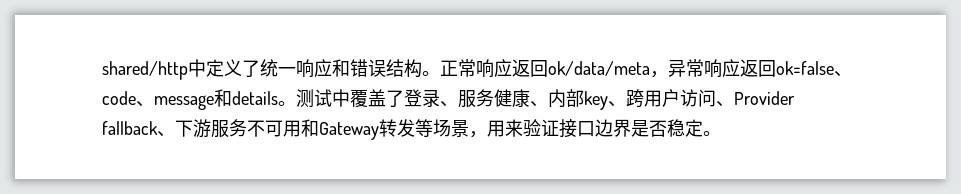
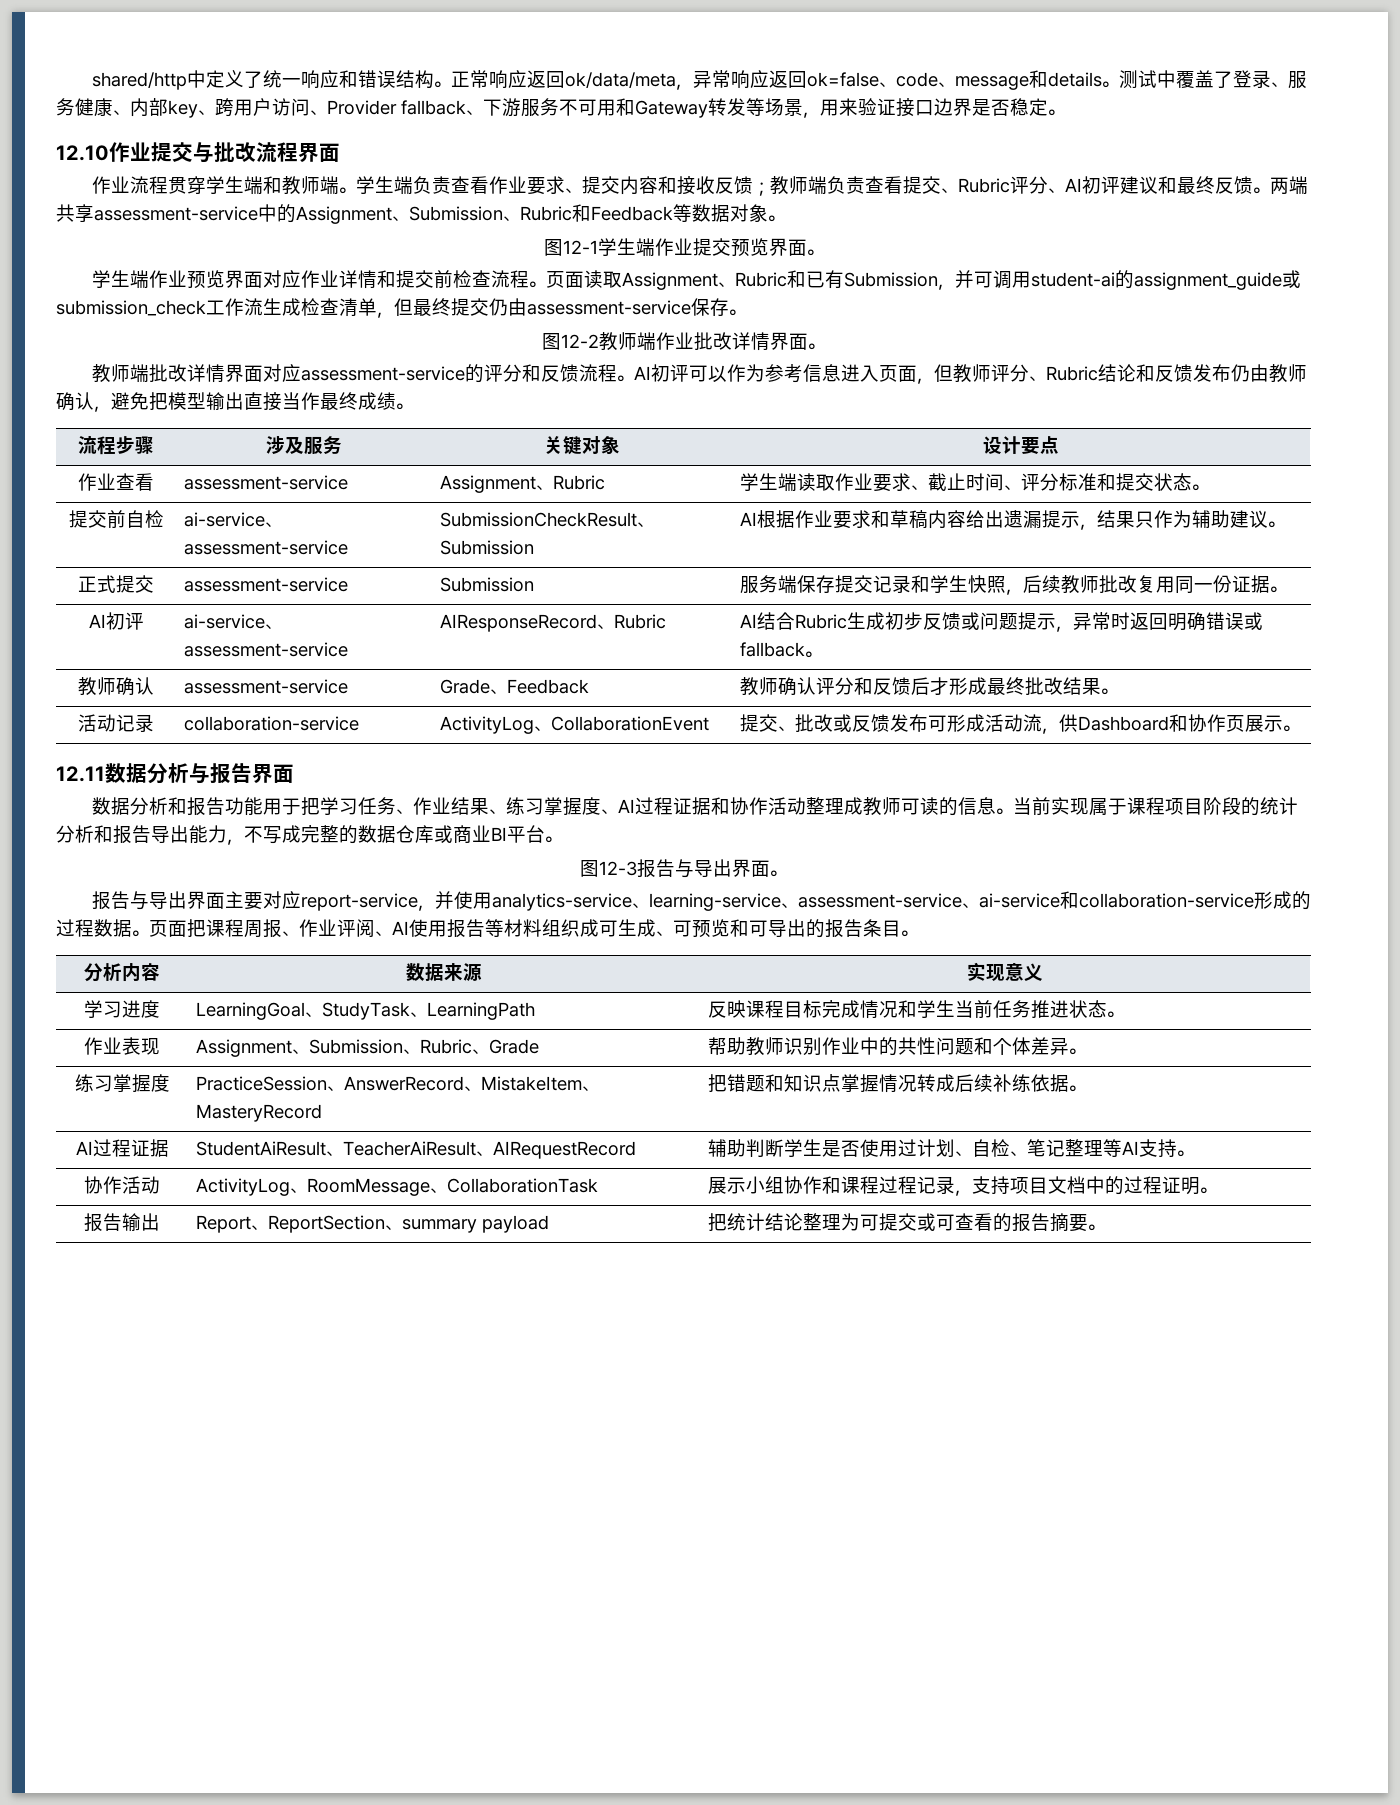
+ 12.10作业提交与批改流程界面
+ 作业流程贯穿学生端和教师端。学生端负责查看作业要求、提交内容和接收反馈；教师端负责查看提交、Rubric评分、AI初评建议和最终反馈。两端共享assessment-service中的Assignment、Submission、Rubric和Feedback等数据对象。
+ 图12-1学生端作业提交预览界面。
+ 学生端作业预览界面对应作业详情和提交前检查流程。页面读取Assignment、Rubric和已有Submission，并可调用student-ai的assignment_guide或submission_check工作流生成检查清单，但最终提交仍由assessment-service保存。
+ 图12-2教师端作业批改详情界面。
+ 教师端批改详情界面对应assessment-service的评分和反馈流程。AI初评可以作为参考信息进入页面，但教师评分、Rubric结论和反馈发布仍由教师确认，避免把模型输出直接当作最终成绩。
+ 流程步骤 | 涉及服务 | 关键对象 | 设计要点
+ 作业查看 | assessment-service | Assignment、Rubric | 学生端读取作业要求、截止时间、评分标准和提交状态。
+ 提交前自检 | ai-service、assessment-service | SubmissionCheckResult、Submission | AI根据作业要求和草稿内容给出遗漏提示，结果只作为辅助建议。
+ 正式提交 | assessment-service | Submission | 服务端保存提交记录和学生快照，后续教师批改复用同一份证据。
+ AI初评 | ai-service、assessment-service | AIResponseRecord、Rubric | AI结合Rubric生成初步反馈或问题提示，异常时返回明确错误或fallback。
+ 教师确认 | assessment-service | Grade、Feedback | 教师确认评分和反馈后才形成最终批改结果。
+ 活动记录 | collaboration-service | ActivityLog、CollaborationEvent | 提交、批改或反馈发布可形成活动流，供Dashboard和协作页展示。
+ 12.11数据分析与报告界面
+ 数据分析和报告功能用于把学习任务、作业结果、练习掌握度、AI过程证据和协作活动整理成教师可读的信息。当前实现属于课程项目阶段的统计分析和报告导出能力，不写成完整的数据仓库或商业BI平台。
+ 图12-3报告与导出界面。
+ 报告与导出界面主要对应report-service，并使用analytics-service、learning-service、assessment-service、ai-service和collaboration-service形成的过程数据。页面把课程周报、作业评阅、AI使用报告等材料组织成可生成、可预览和可导出的报告条目。
+ 分析内容 | 数据来源 | 实现意义
+ 学习进度 | LearningGoal、StudyTask、LearningPath | 反映课程目标完成情况和学生当前任务推进状态。
+ 作业表现 | Assignment、Submission、Rubric、Grade | 帮助教师识别作业中的共性问题和个体差异。
+ 练习掌握度 | PracticeSession、AnswerRecord、MistakeItem、MasteryRecord | 把错题和知识点掌握情况转成后续补练依据。
+ AI过程证据 | StudentAiResult、TeacherAiResult、AIRequestRecord | 辅助判断学生是否使用过计划、自检、笔记整理等AI支持。
+ 协作活动 | ActivityLog、RoomMessage、CollaborationTask | 展示小组协作和课程过程记录，支持项目文档中的过程证明。
+ 报告输出 | Report、ReportSection、summary payload | 把统计结论整理为可提交或可查看的报告摘要。

